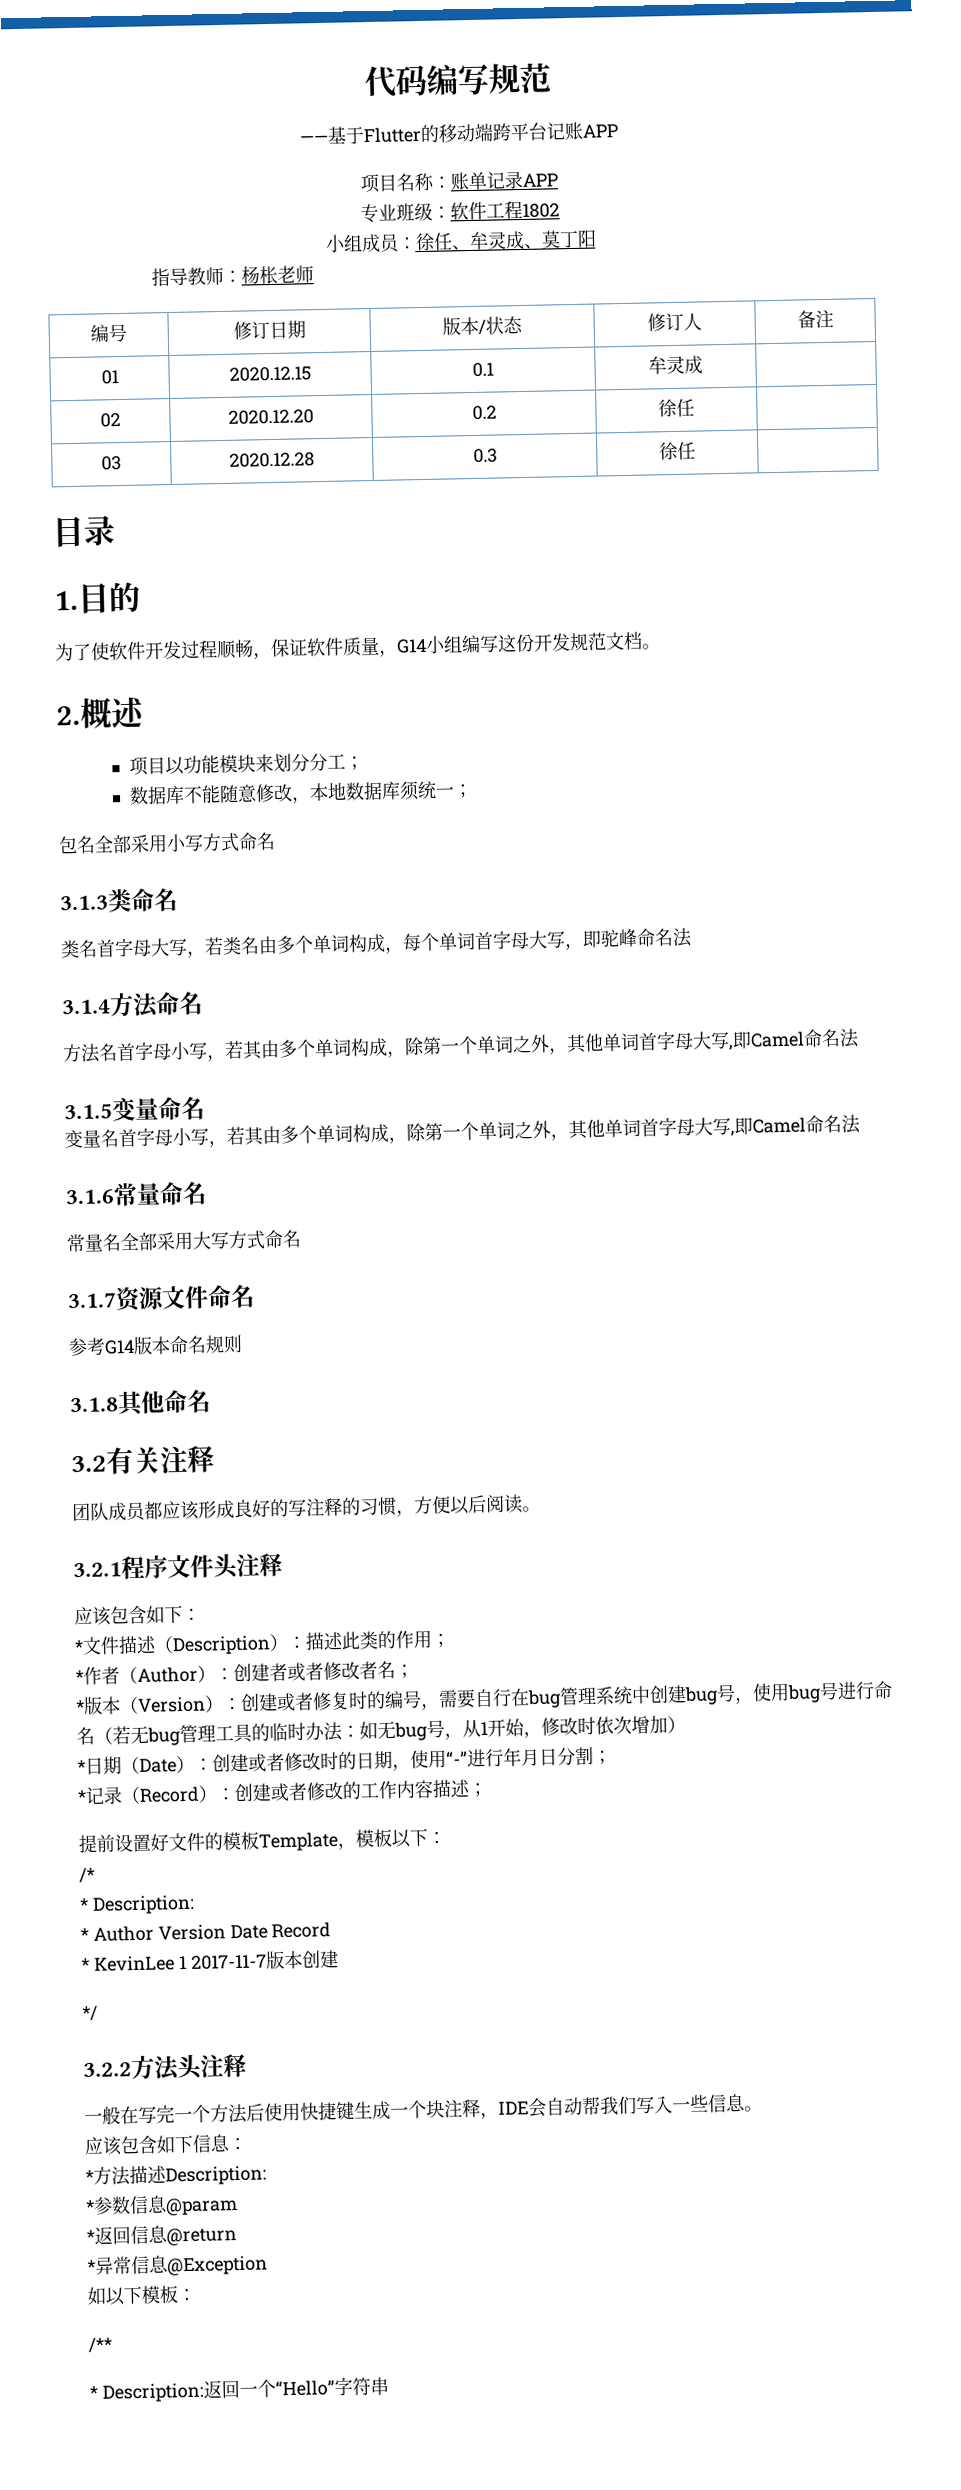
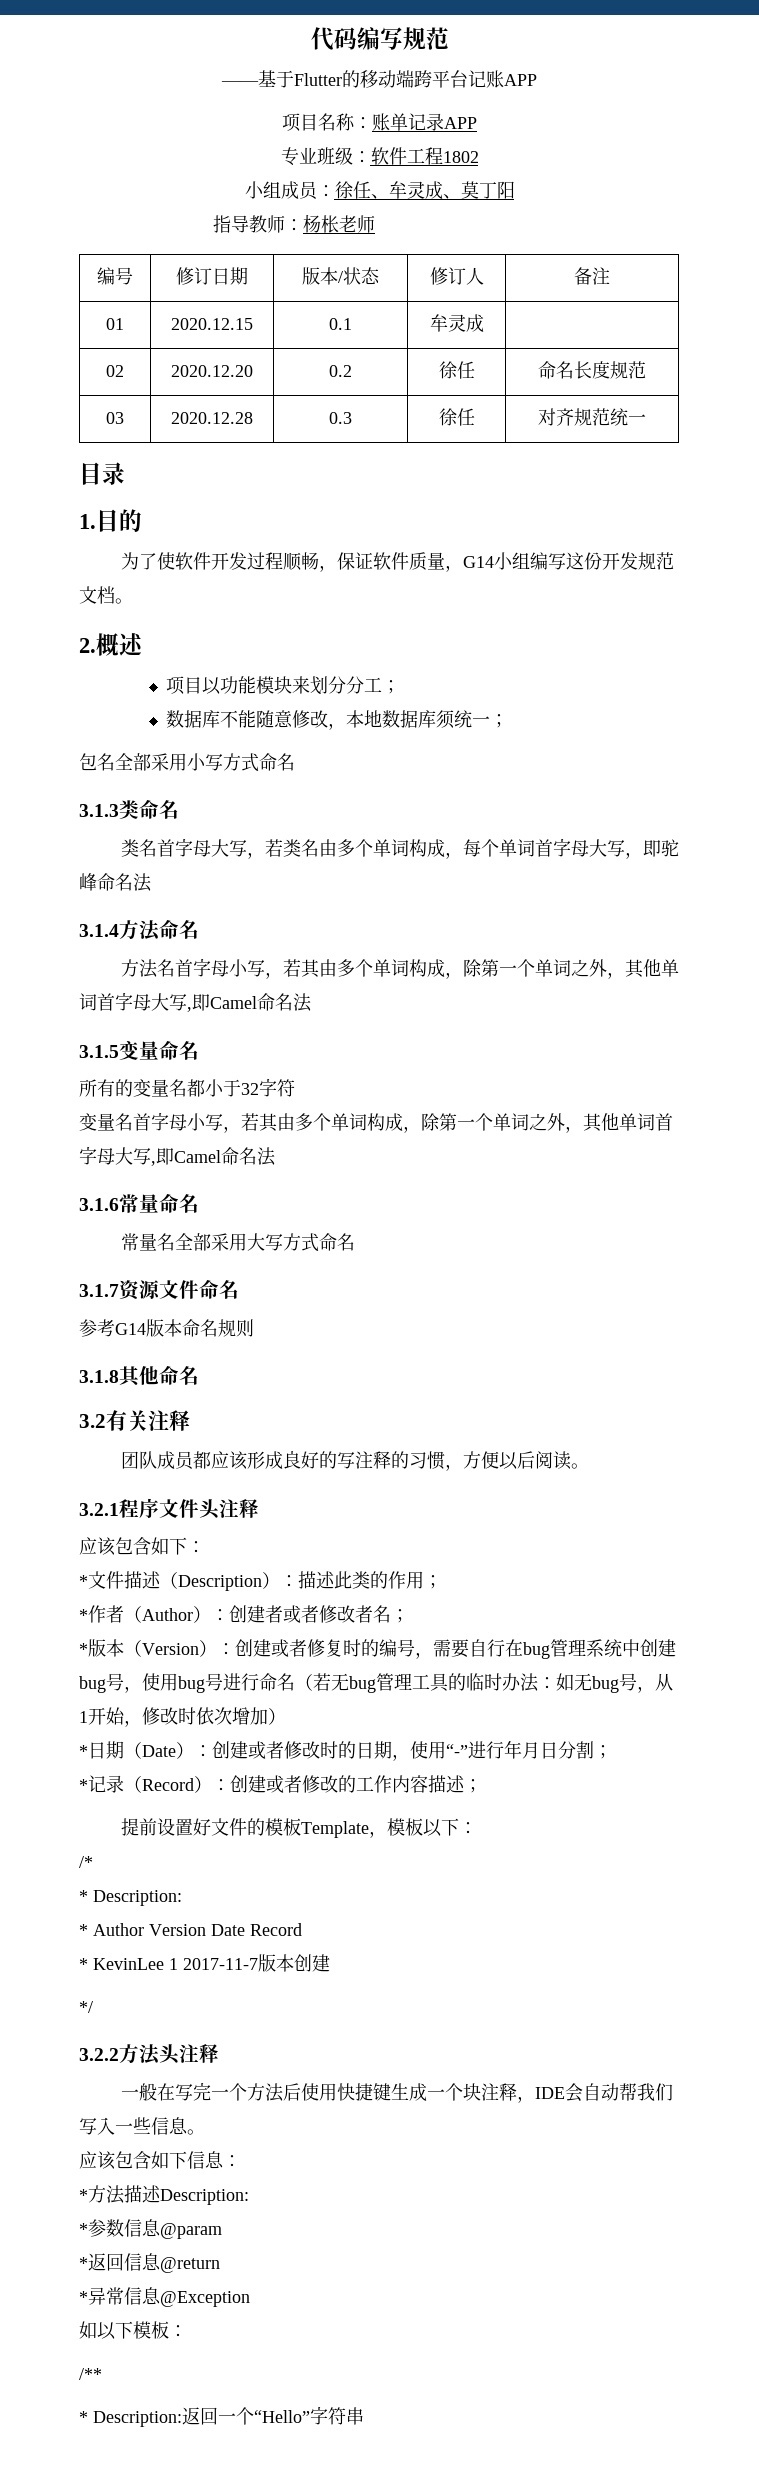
- 02 | 2020.12.20 | 0.2 | 徐任 |
+ 02 | 2020.12.20 | 0.2 | 徐任 | 命名长度规范
- 03 | 2020.12.28 | 0.3 | 徐任 |
+ 03 | 2020.12.28 | 0.3 | 徐任 | 对齐规范统一
+ 所有的变量名都小于32字符

